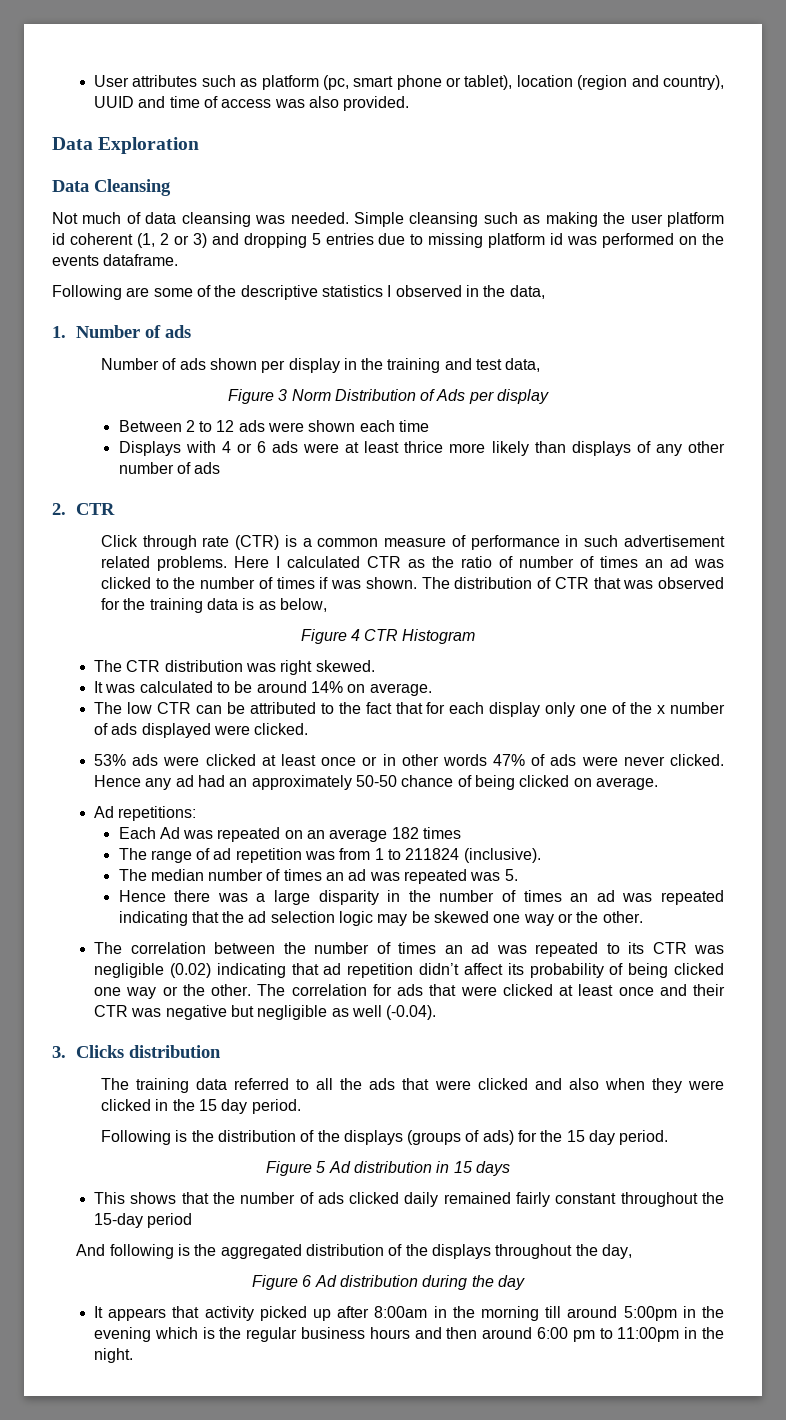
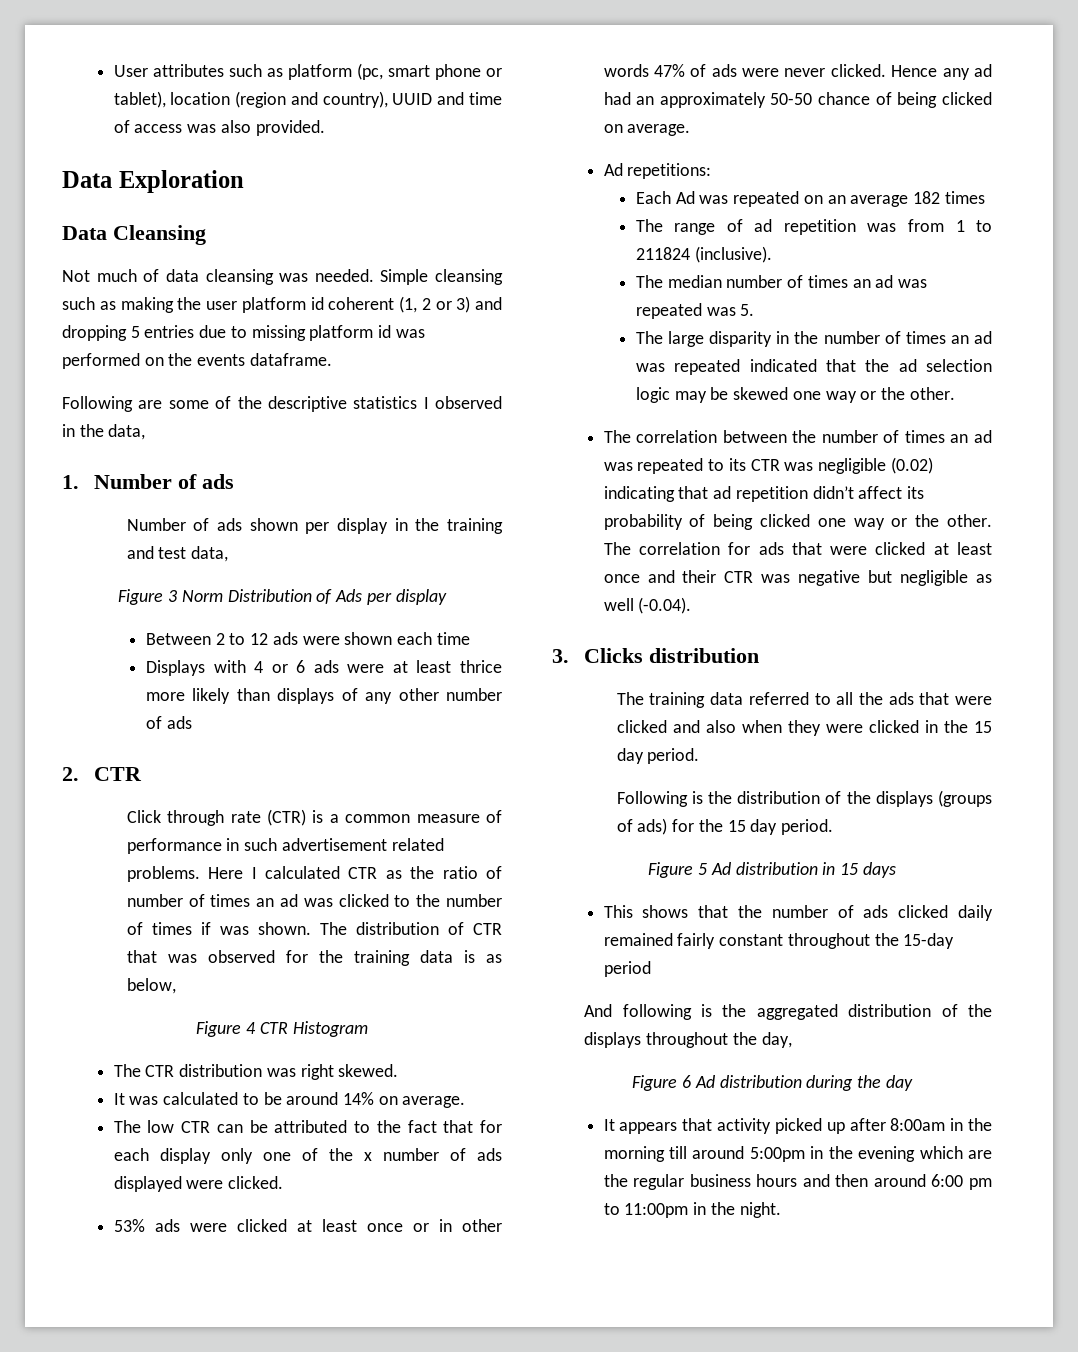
- Hence there was a large disparity in the number of times an ad was repeated indicating that the ad selection logic may be skewed one way or the other.
+ The large disparity in the number of times an ad was repeated indicated that the ad selection logic may be skewed one way or the other.
- It appears that activity picked up after 8:00am in the morning till around 5:00pm in the evening which is the regular business hours and then around 6:00 pm to 11:00pm in the night.
+ It appears that activity picked up after 8:00am in the morning till around 5:00pm in the evening which are the regular business hours and then around 6:00 pm to 11:00pm in the night.

